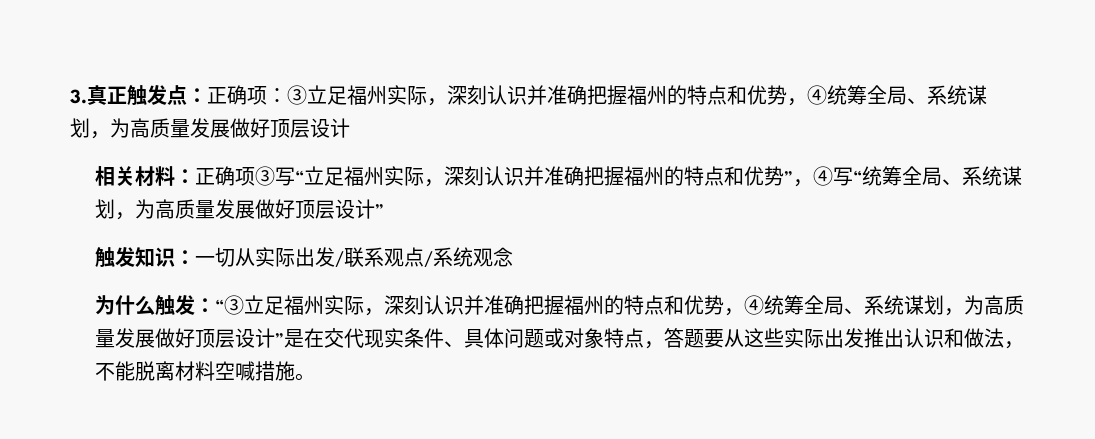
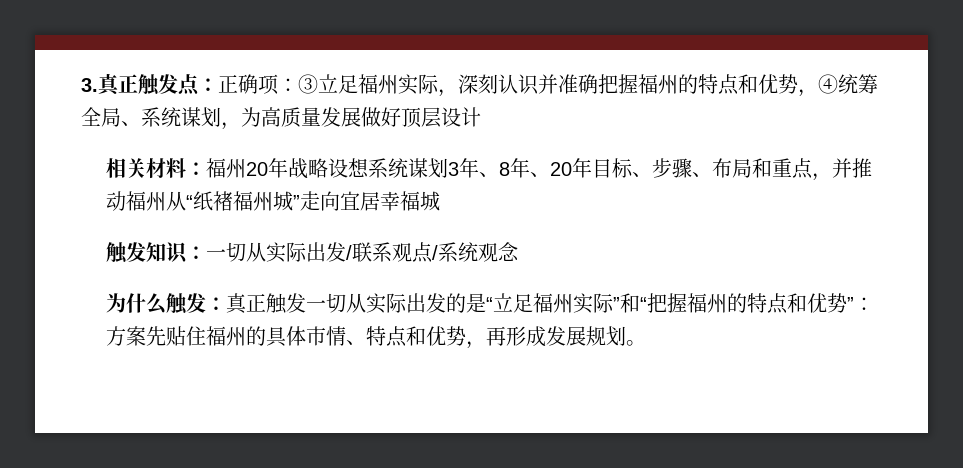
- 相关材料：正确项③写“立足福州实际，深刻认识并准确把握福州的特点和优势”，④写“统筹全局、系统谋划，为高质量发展做好顶层设计”
+ 相关材料：福州20年战略设想系统谋划3年、8年、20年目标、步骤、布局和重点，并推动福州从“纸褚福州城”走向宜居幸福城
- 为什么触发：“③立足福州实际，深刻认识并准确把握福州的特点和优势，④统筹全局、系统谋划，为高质量发展做好顶层设计”是在交代现实条件、具体问题或对象特点，答题要从这些实际出发推出认识和做法，不能脱离材料空喊措施。
+ 为什么触发：真正触发一切从实际出发的是“立足福州实际”和“把握福州的特点和优势”：方案先贴住福州的具体市情、特点和优势，再形成发展规划。

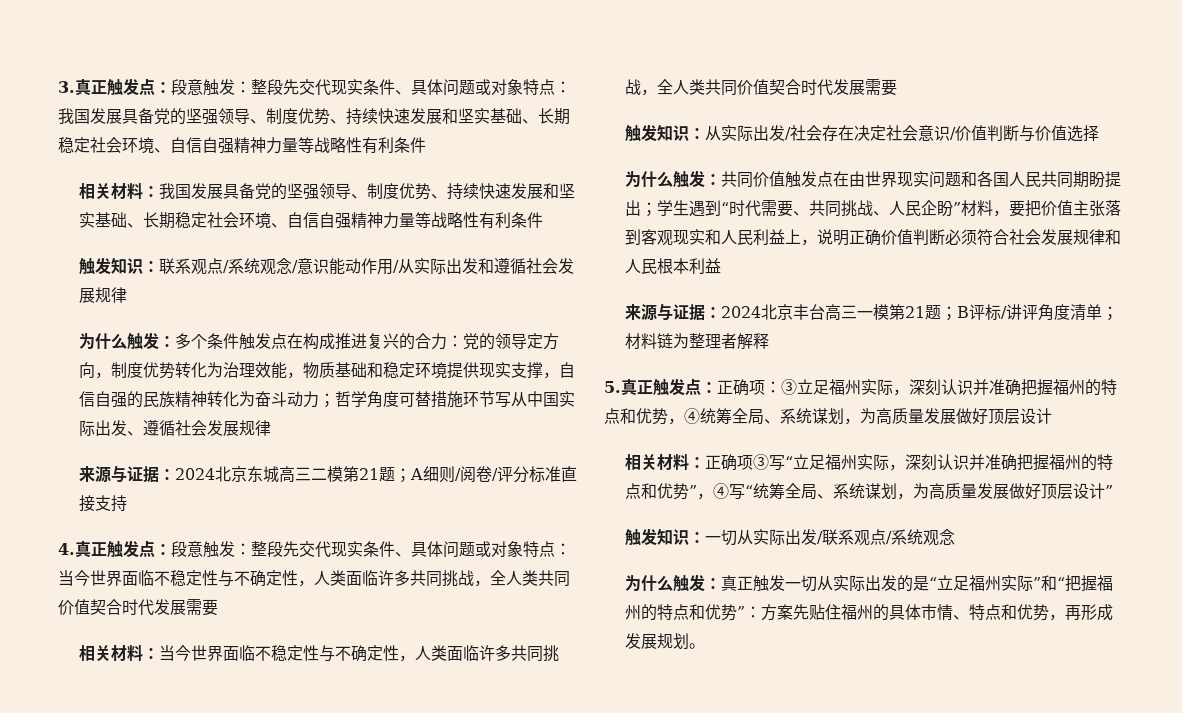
- 3.真正触发点：正确项：③立足福州实际，深刻认识并准确把握福州的特点和优势，④统筹全局、系统谋划，为高质量发展做好顶层设计
+ 3.真正触发点：段意触发：整段先交代现实条件、具体问题或对象特点：我国发展具备党的坚强领导、制度优势、持续快速发展和坚实基础、长期稳定社会环境、自信自强精神力量等战略性有利条件
+ 相关材料：我国发展具备党的坚强领导、制度优势、持续快速发展和坚实基础、长期稳定社会环境、自信自强精神力量等战略性有利条件
+ 触发知识：联系观点/系统观念/意识能动作用/从实际出发和遵循社会发展规律
+ 为什么触发：多个条件触发点在构成推进复兴的合力：党的领导定方向，制度优势转化为治理效能，物质基础和稳定环境提供现实支撑，自信自强的民族精神转化为奋斗动力；哲学角度可替措施环节写从中国实际出发、遵循社会发展规律
+ 来源与证据：2024北京东城高三二模第21题；A细则/阅卷/评分标准直接支持
+ 4.真正触发点：段意触发：整段先交代现实条件、具体问题或对象特点：当今世界面临不稳定性与不确定性，人类面临许多共同挑战，全人类共同价值契合时代发展需要
+ 相关材料：当今世界面临不稳定性与不确定性，人类面临许多共同挑战，全人类共同价值契合时代发展需要
+ 触发知识：从实际出发/社会存在决定社会意识/价值判断与价值选择
+ 为什么触发：共同价值触发点在由世界现实问题和各国人民共同期盼提出；学生遇到“时代需要、共同挑战、人民企盼”材料，要把价值主张落到客观现实和人民利益上，说明正确价值判断必须符合社会发展规律和人民根本利益
+ 来源与证据：2024北京丰台高三一模第21题；B评标/讲评角度清单；材料链为整理者解释
+ 5.真正触发点：正确项：③立足福州实际，深刻认识并准确把握福州的特点和优势，④统筹全局、系统谋划，为高质量发展做好顶层设计
- 相关材料：福州20年战略设想系统谋划3年、8年、20年目标、步骤、布局和重点，并推动福州从“纸褚福州城”走向宜居幸福城
+ 相关材料：正确项③写“立足福州实际，深刻认识并准确把握福州的特点和优势”，④写“统筹全局、系统谋划，为高质量发展做好顶层设计”

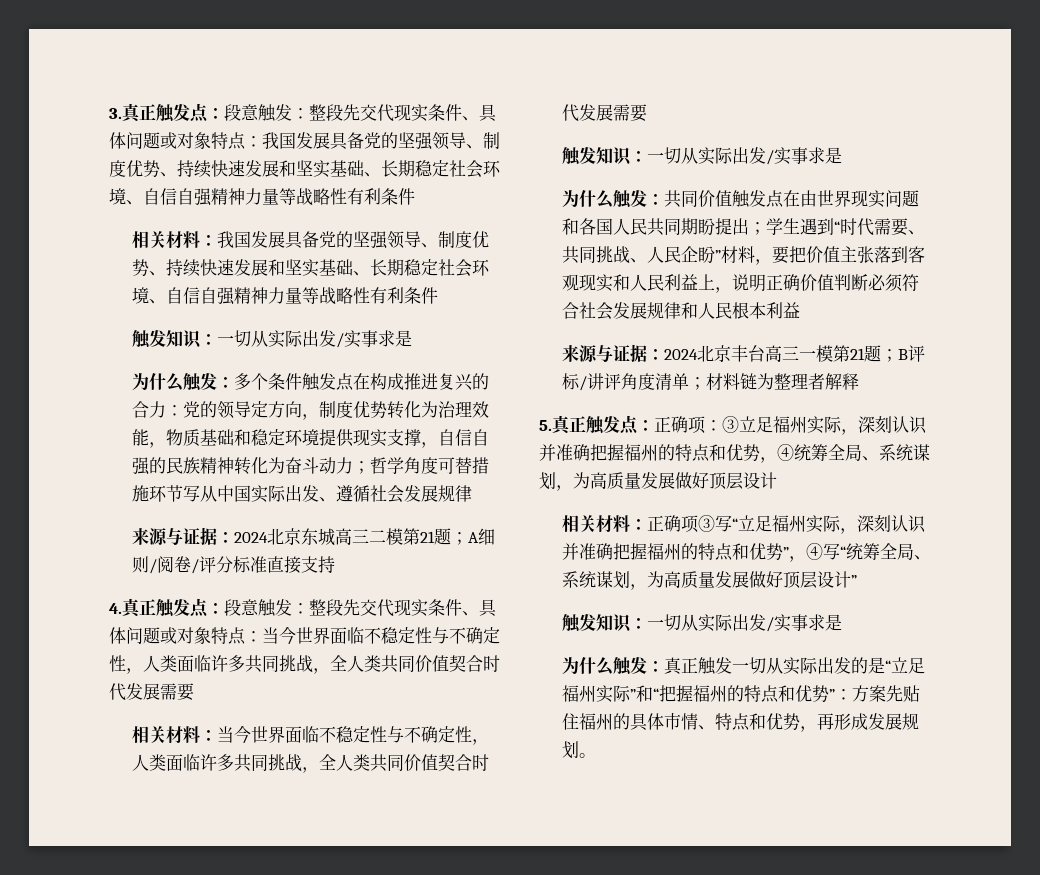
  相关材料：我国发展具备党的坚强领导、制度优势、持续快速发展和坚实基础、长期稳定社会环境、自信自强精神力量等战略性有利条件
- 触发知识：联系观点/系统观念/意识能动作用/从实际出发和遵循社会发展规律
+ 触发知识：一切从实际出发/实事求是
  相关材料：当今世界面临不稳定性与不确定性，人类面临许多共同挑战，全人类共同价值契合时代发展需要
- 触发知识：从实际出发/社会存在决定社会意识/价值判断与价值选择
+ 触发知识：一切从实际出发/实事求是
  相关材料：正确项③写“立足福州实际，深刻认识并准确把握福州的特点和优势”，④写“统筹全局、系统谋划，为高质量发展做好顶层设计”
- 触发知识：一切从实际出发/联系观点/系统观念
+ 触发知识：一切从实际出发/实事求是

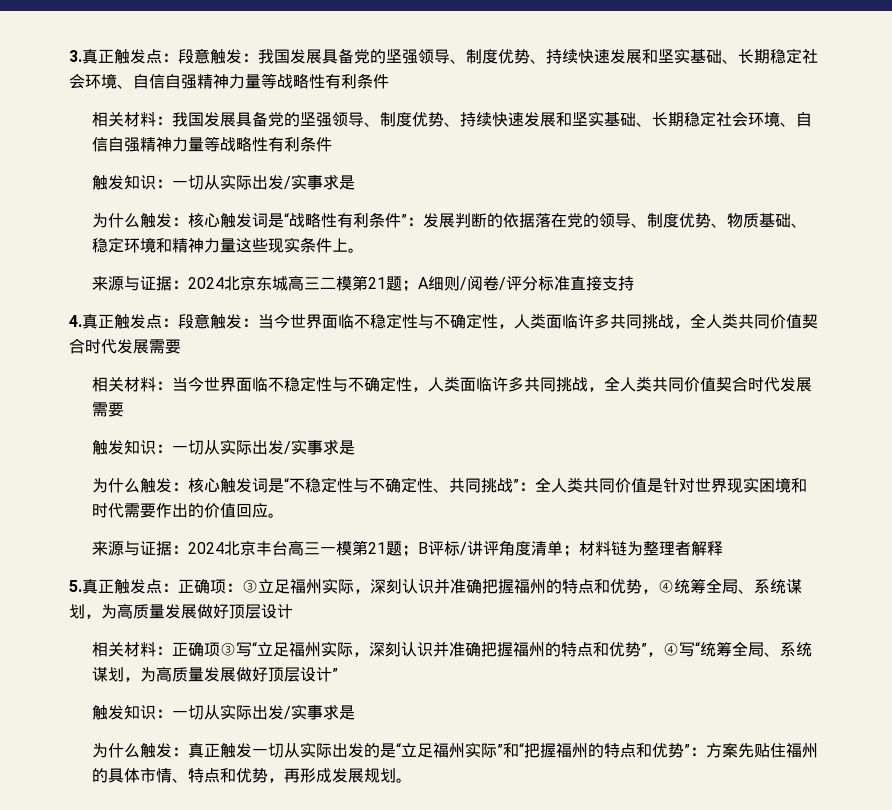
- 3.真正触发点：段意触发：整段先交代现实条件、具体问题或对象特点：我国发展具备党的坚强领导、制度优势、持续快速发展和坚实基础、长期稳定社会环境、自信自强精神力量等战略性有利条件
+ 3.真正触发点：段意触发：我国发展具备党的坚强领导、制度优势、持续快速发展和坚实基础、长期稳定社会环境、自信自强精神力量等战略性有利条件
- 为什么触发：多个条件触发点在构成推进复兴的合力：党的领导定方向，制度优势转化为治理效能，物质基础和稳定环境提供现实支撑，自信自强的民族精神转化为奋斗动力；哲学角度可替措施环节写从中国实际出发、遵循社会发展规律
+ 为什么触发：核心触发词是“战略性有利条件”：发展判断的依据落在党的领导、制度优势、物质基础、稳定环境和精神力量这些现实条件上。
- 4.真正触发点：段意触发：整段先交代现实条件、具体问题或对象特点：当今世界面临不稳定性与不确定性，人类面临许多共同挑战，全人类共同价值契合时代发展需要
+ 4.真正触发点：段意触发：当今世界面临不稳定性与不确定性，人类面临许多共同挑战，全人类共同价值契合时代发展需要
- 为什么触发：共同价值触发点在由世界现实问题和各国人民共同期盼提出；学生遇到“时代需要、共同挑战、人民企盼”材料，要把价值主张落到客观现实和人民利益上，说明正确价值判断必须符合社会发展规律和人民根本利益
+ 为什么触发：核心触发词是“不稳定性与不确定性、共同挑战”：全人类共同价值是针对世界现实困境和时代需要作出的价值回应。

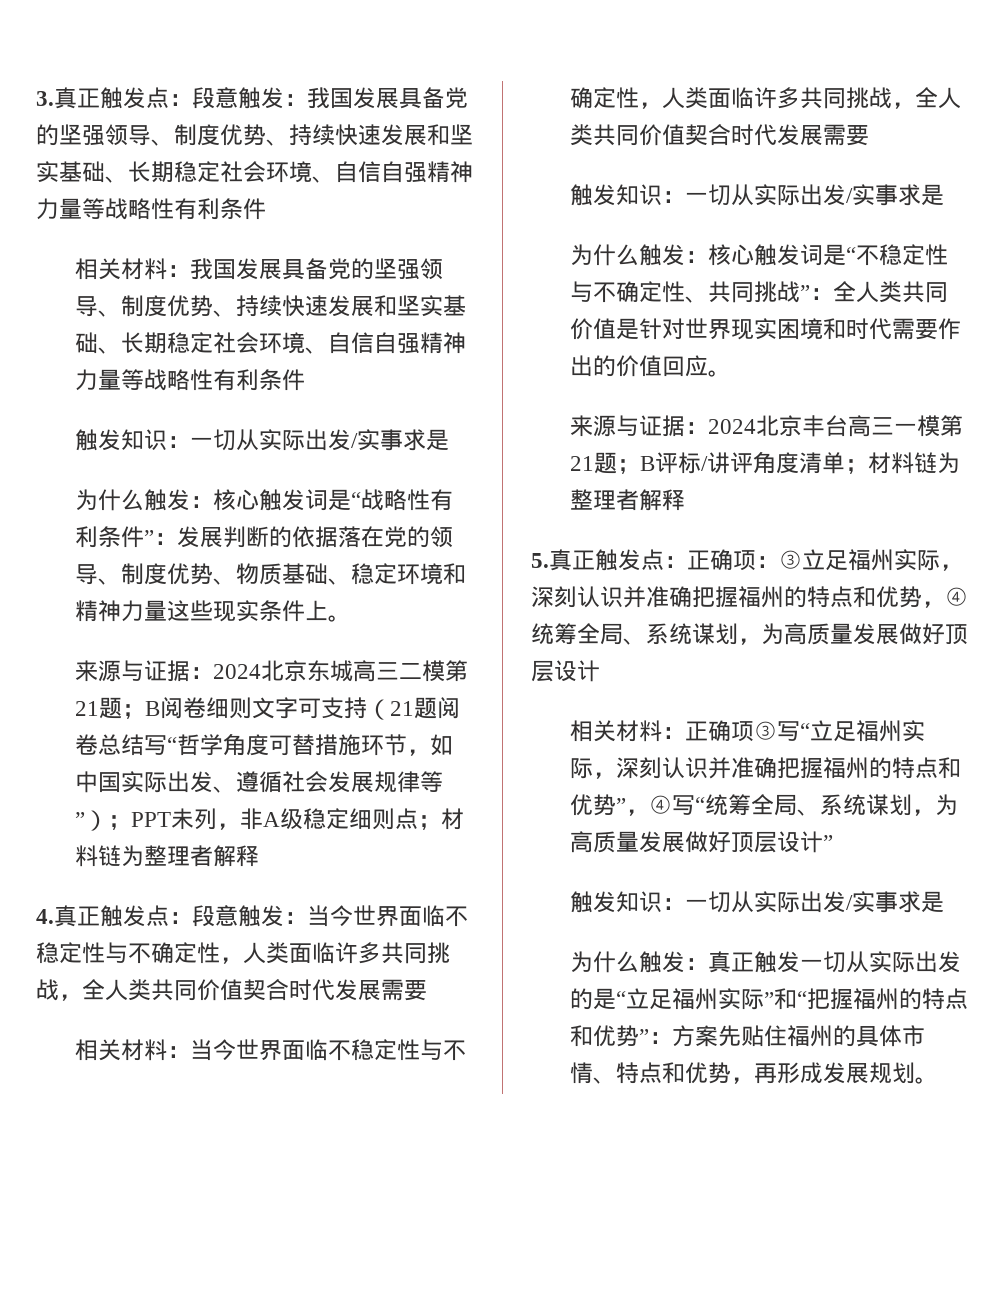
- 来源与证据：2024北京东城高三二模第21题；A细则/阅卷/评分标准直接支持
+ 来源与证据：2024北京东城高三二模第21题；B阅卷细则文字可支持（21题阅卷总结写“哲学角度可替措施环节，如中国实际出发、遵循社会发展规律等”）；PPT未列，非A级稳定细则点；材料链为整理者解释

